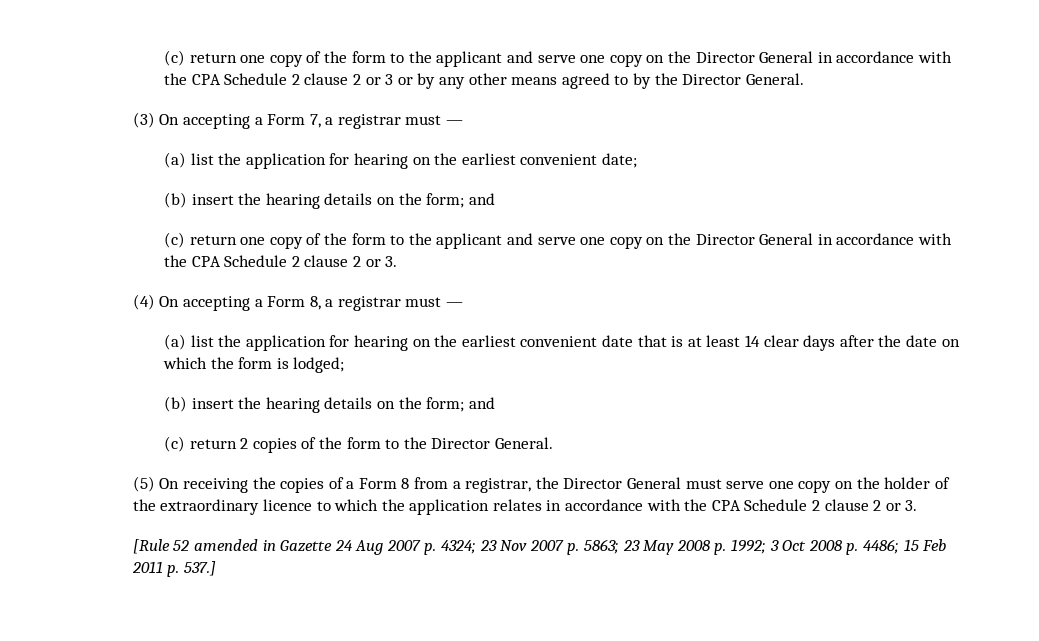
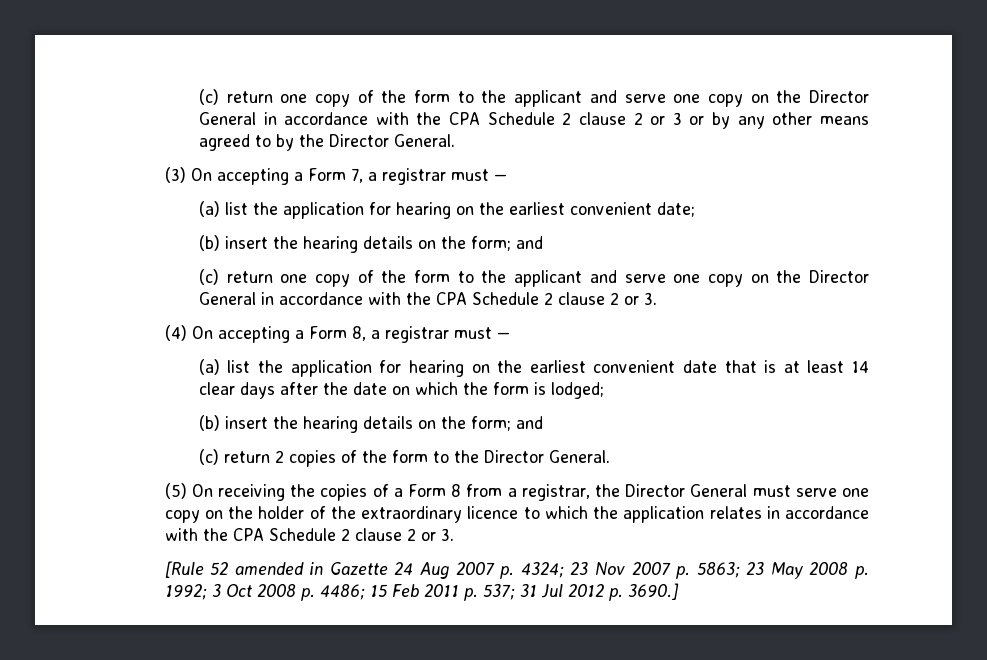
- [Rule 52 amended in Gazette 24 Aug 2007 p. 4324; 23 Nov 2007 p. 5863; 23 May 2008 p. 1992; 3 Oct 2008 p. 4486; 15 Feb 2011 p. 537.]
+ [Rule 52 amended in Gazette 24 Aug 2007 p. 4324; 23 Nov 2007 p. 5863; 23 May 2008 p. 1992; 3 Oct 2008 p. 4486; 15 Feb 2011 p. 537; 31 Jul 2012 p. 3690.]

